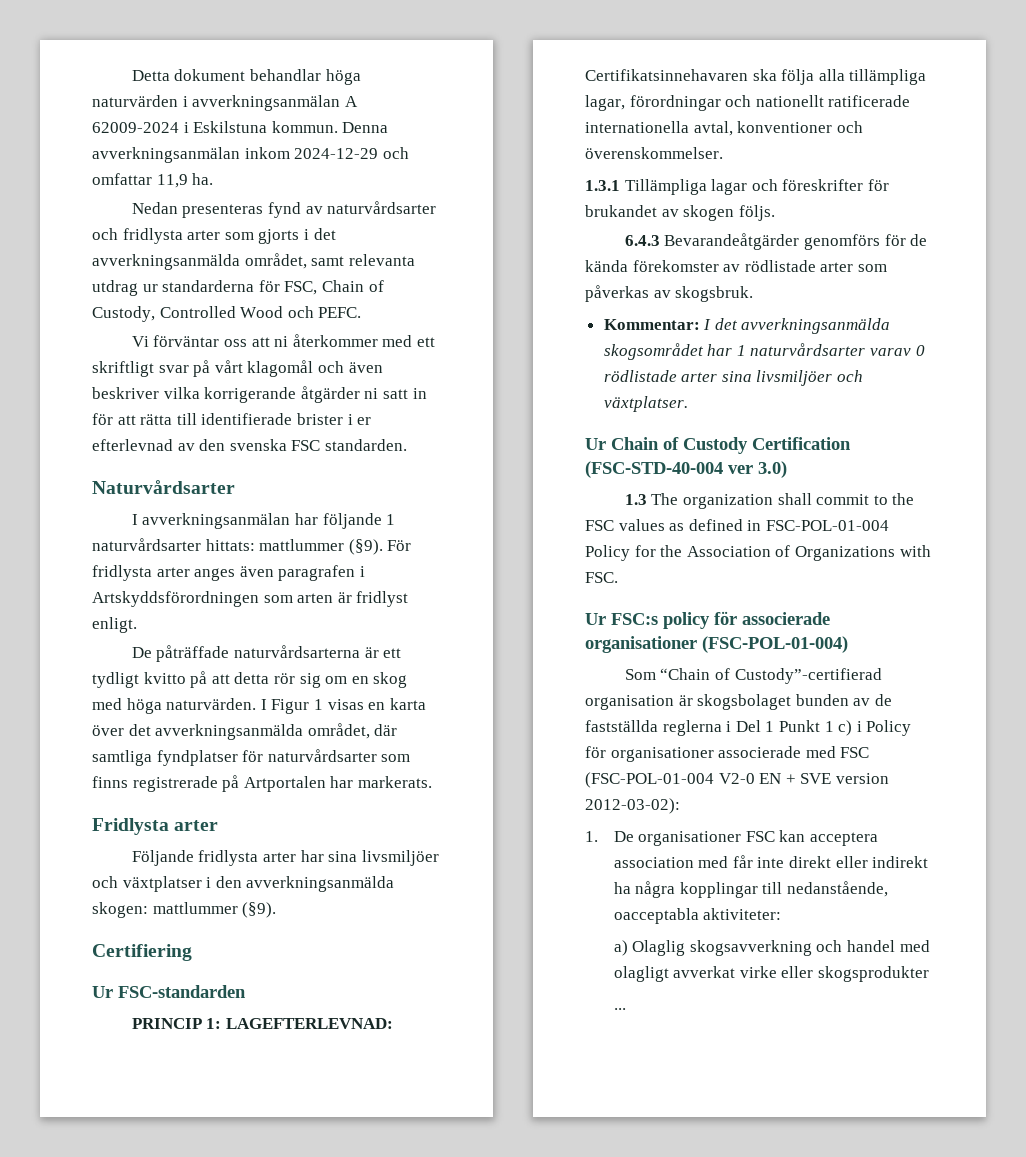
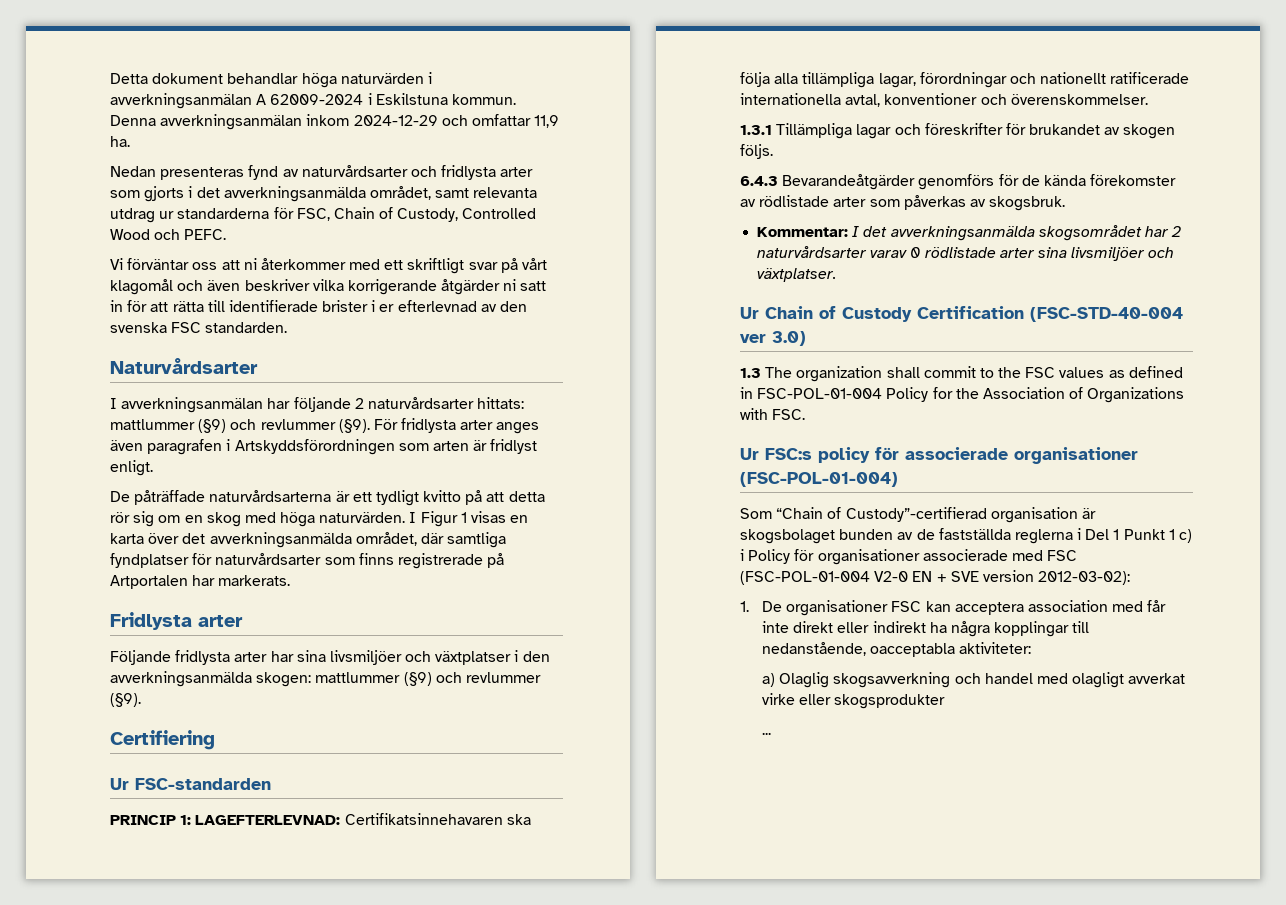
- I avverkningsanmälan har följande 1 naturvårdsarter hittats: mattlummer (§9).
+ I avverkningsanmälan har följande 2 naturvårdsarter hittats: mattlummer (§9) och revlummer (§9).
- Följande fridlysta arter har sina livsmiljöer och växtplatser i den avverkningsanmälda skogen: mattlummer (§9).
+ Följande fridlysta arter har sina livsmiljöer och växtplatser i den avverkningsanmälda skogen: mattlummer (§9) och revlummer (§9).
- Kommentar: I det avverkningsanmälda skogsområdet har 1 naturvårdsarter varav 0 rödlistade arter sina livsmiljöer och växtplatser.
+ Kommentar: I det avverkningsanmälda skogsområdet har 2 naturvårdsarter varav 0 rödlistade arter sina livsmiljöer och växtplatser.

